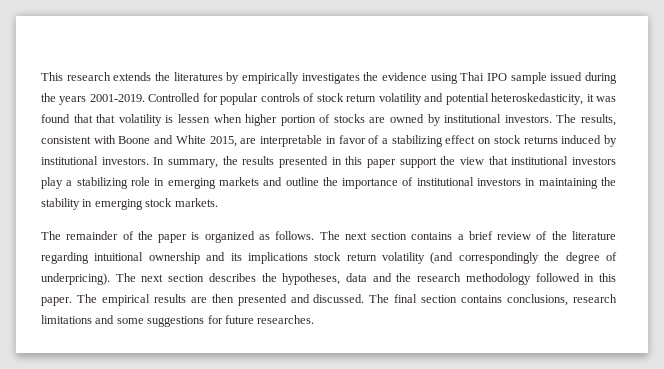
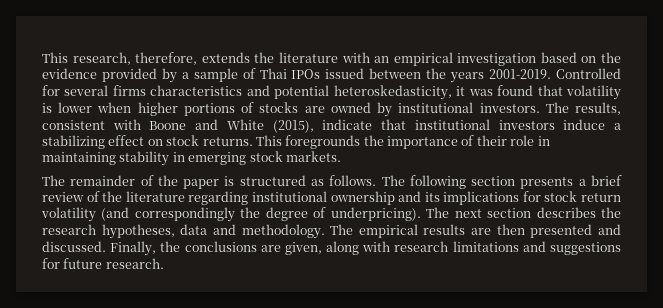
- This research extends the literatures by empirically investigates the evidence using Thai IPO sample issued during the years 2001-2019.
+ This research, therefore, extends the literature with an empirical investigation based on the evidence provided by a sample of Thai IPOs issued between the years 2001-2019.
- Controlled for popular controls of stock return volatility and potential heteroskedasticity, it was found that that volatility is lessen when higher portion of stocks are owned by institutional investors.
+ Controlled for several firms characteristics and potential heteroskedasticity, it was found that volatility is lower when higher portions of stocks are owned by institutional investors.
- The results, consistent with Boone and White 2015, are interpretable in favor of a stabilizing effect on stock returns induced by institutional investors. In summary, the results presented in this paper support the view that institutional investors play a stabilizing role in emerging markets and outline the importance of institutional investors in maintaining the stability in emerging stock markets.
+ The results, consistent with Boone and White (2015), indicate that institutional investors induce a stabilizing effect on stock returns. This foregrounds the importance of their role in maintaining stability in emerging stock markets.
- The remainder of the paper is organized as follows.
+ The remainder of the paper is structured as follows.
- The next section contains a brief review of the literature regarding intuitional ownership and its implications stock return volatility (and correspondingly the degree of underpricing).
+ The following section presents a brief review of the literature regarding institutional ownership and its implications for stock return volatility (and correspondingly the degree of underpricing).
- The next section describes the hypotheses, data and the research methodology followed in this paper.
+ The next section describes the research hypotheses, data and methodology.
- The final section contains conclusions, research limitations and some suggestions for future researches.
+ Finally, the conclusions are given, along with research limitations and suggestions for future research.

